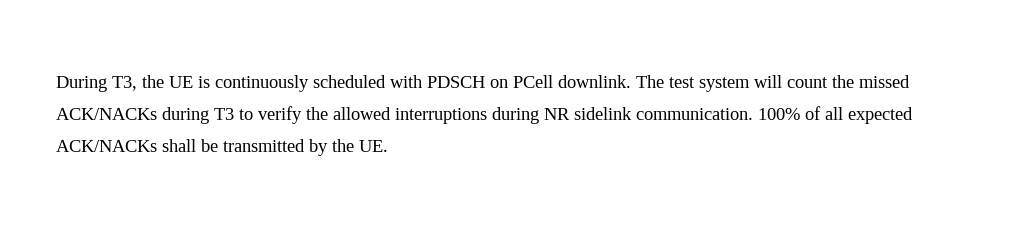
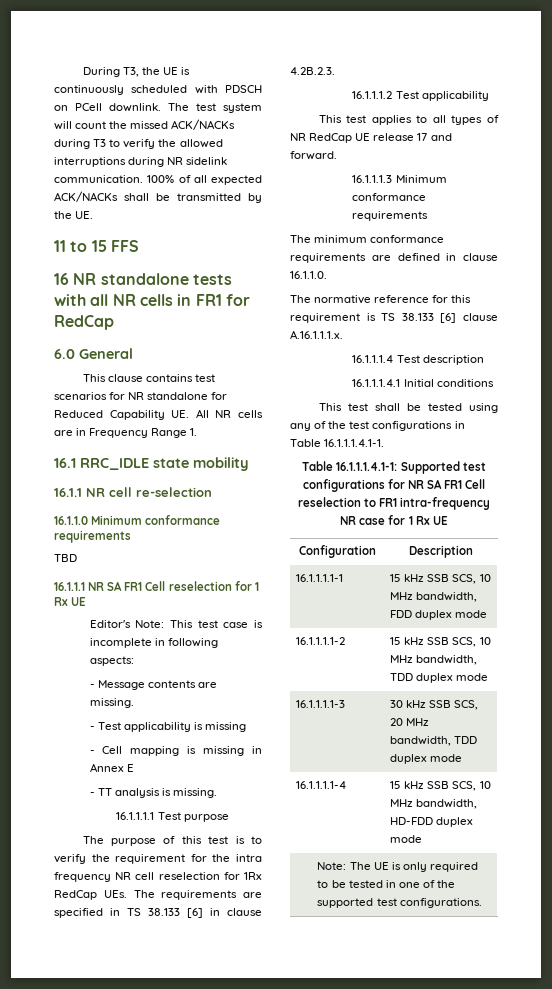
+ 11 to 15 FFS
+ 16 NR standalone tests with all NR cells in FR1 for RedCap
+ 6.0 General
+ This clause contains test scenarios for NR standalone for Reduced Capability UE. All NR cells are in Frequency Range 1.
+ 16.1 RRC_IDLE state mobility
+ 16.1.1 NR cell re-selection
+ 16.1.1.0 Minimum conformance requirements
+ TBD
+ 16.1.1.1 NR SA FR1 Cell reselection for 1 Rx UE
+ Editor's Note: This test case is incomplete in following aspects:
+ - Message contents are missing.
+ - Test applicability is missing
+ - Cell mapping is missing in Annex E
+ - TT analysis is missing.
+ 16.1.1.1.1 Test purpose
+ The purpose of this test is to verify the requirement for the intra frequency NR cell reselection for 1Rx RedCap UEs. The requirements are specified in TS 38.133 [6] in clause 4.2B.2.3.
+ 16.1.1.1.2 Test applicability
+ This test applies to all types of NR RedCap UE release 17 and forward.
+ 16.1.1.1.3 Minimum conformance requirements
+ The minimum conformance requirements are defined in clause 16.1.1.0.
+ The normative reference for this requirement is TS 38.133 [6] clause A.16.1.1.1.x.
+ 16.1.1.1.4 Test description
+ 16.1.1.1.4.1 Initial conditions
+ This test shall be tested using any of the test configurations in Table 16.1.1.1.4.1-1.
+ Table 16.1.1.1.4.1-1: Supported test configurations for NR SA FR1 Cell reselection to FR1 intra-frequency NR case for 1 Rx UE
+ Configuration | Description
+ 16.1.1.1.1-1 | 15 kHz SSB SCS, 10 MHz bandwidth, FDD duplex mode
+ 16.1.1.1.1-2 | 15 kHz SSB SCS, 10 MHz bandwidth, TDD duplex mode
+ 16.1.1.1.1-3 | 30 kHz SSB SCS, 20 MHz bandwidth, TDD duplex mode
+ 16.1.1.1.1-4 | 15 kHz SSB SCS, 10 MHz bandwidth, HD-FDD duplex mode
+ Note: The UE is only required to be tested in one of the supported test configurations.

